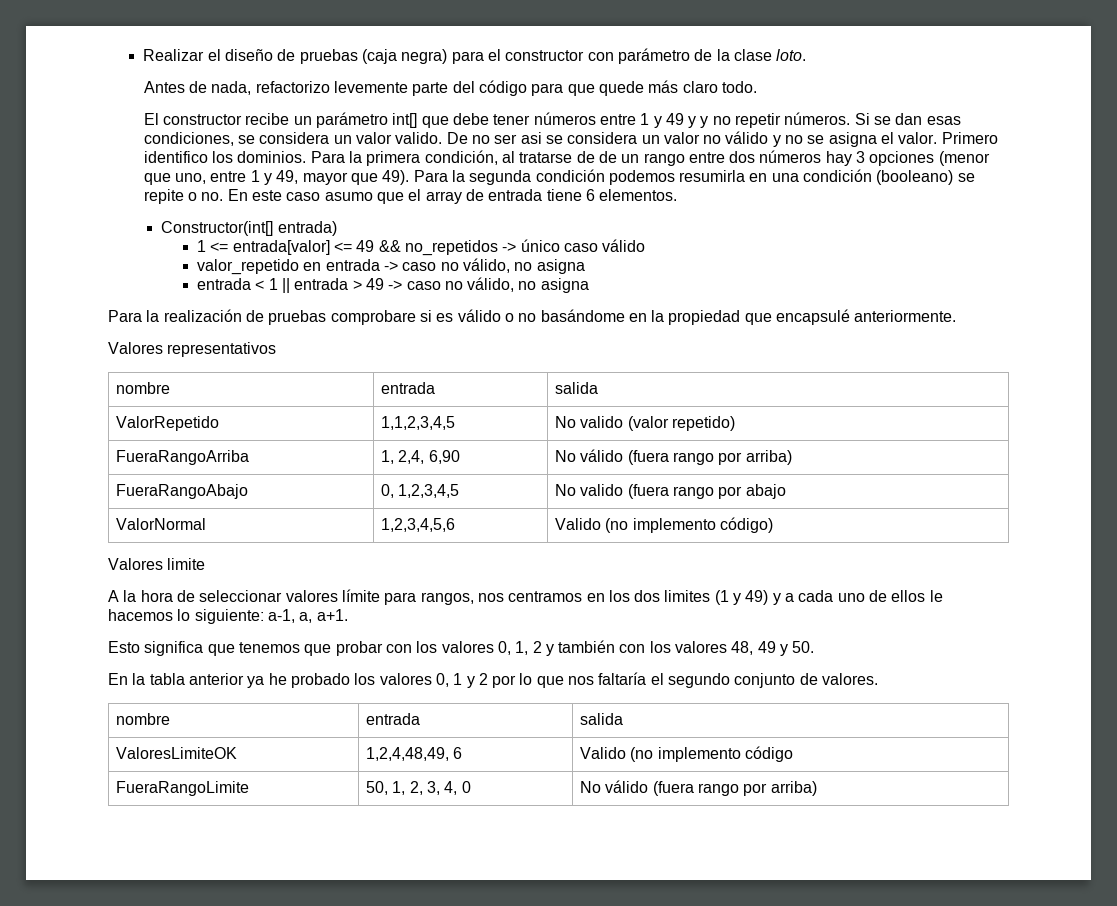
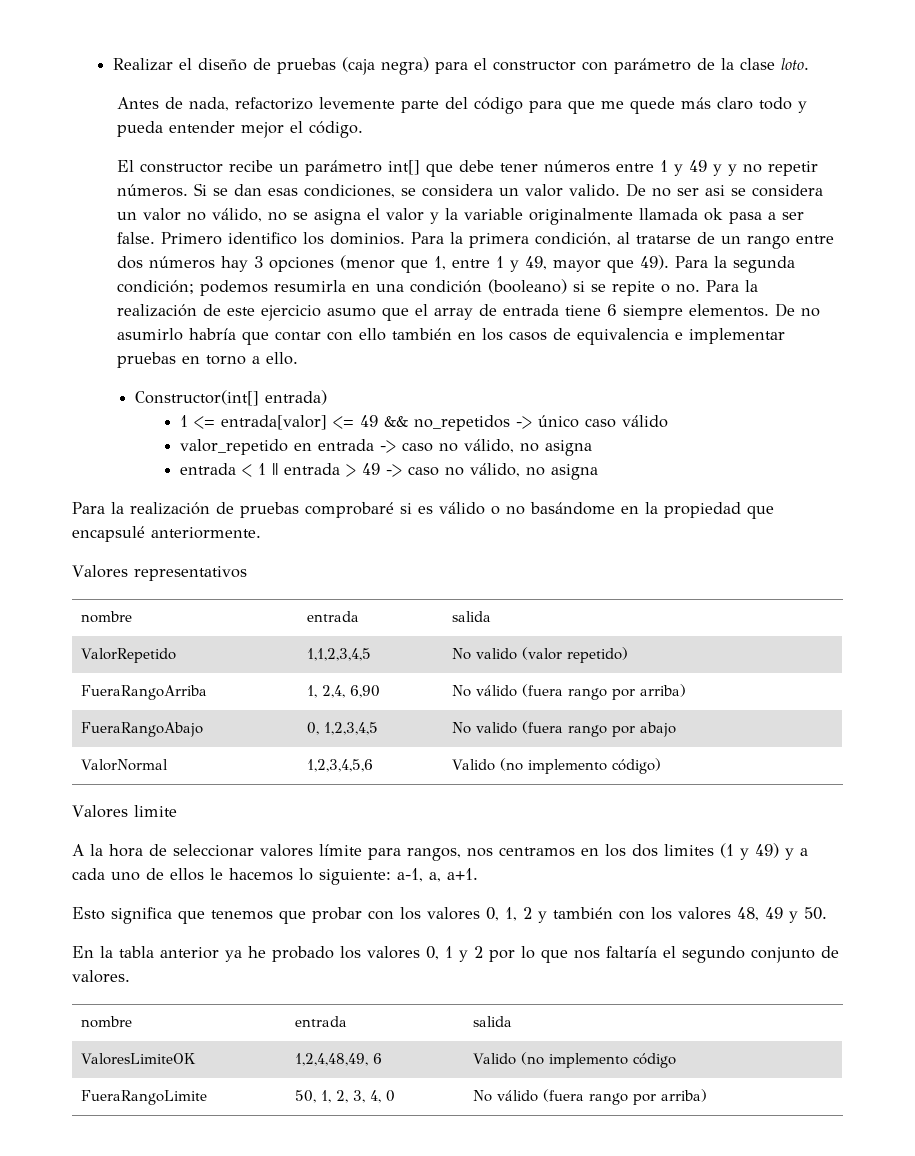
- Antes de nada, refactorizo levemente parte del código para que quede más claro todo.
+ Antes de nada, refactorizo levemente parte del código para que me quede más claro todo y pueda entender mejor el código.
- De no ser asi se considera un valor no válido y no se asigna el valor.
+ De no ser asi se considera un valor no válido, no se asigna el valor y la variable originalmente llamada ok pasa a ser false.
- Para la primera condición, al tratarse de de un rango entre dos números hay 3 opciones (menor que uno, entre 1 y 49, mayor que 49).
+ Para la primera condición, al tratarse de un rango entre dos números hay 3 opciones (menor que 1, entre 1 y 49, mayor que 49).
- Para la segunda condición podemos resumirla en una condición (booleano) se repite o no. En este caso asumo que el array de entrada tiene 6 elementos.
+ Para la segunda condición; podemos resumirla en una condición (booleano) si se repite o no. Para la realización de este ejercicio asumo que el array de entrada tiene 6 siempre elementos. De no asumirlo habría que contar con ello también en los casos de equivalencia e implementar pruebas en torno a ello.
- Para la realización de pruebas comprobare si es válido o no basándome en la propiedad que encapsulé anteriormente.
+ Para la realización de pruebas comprobaré si es válido o no basándome en la propiedad que encapsulé anteriormente.

